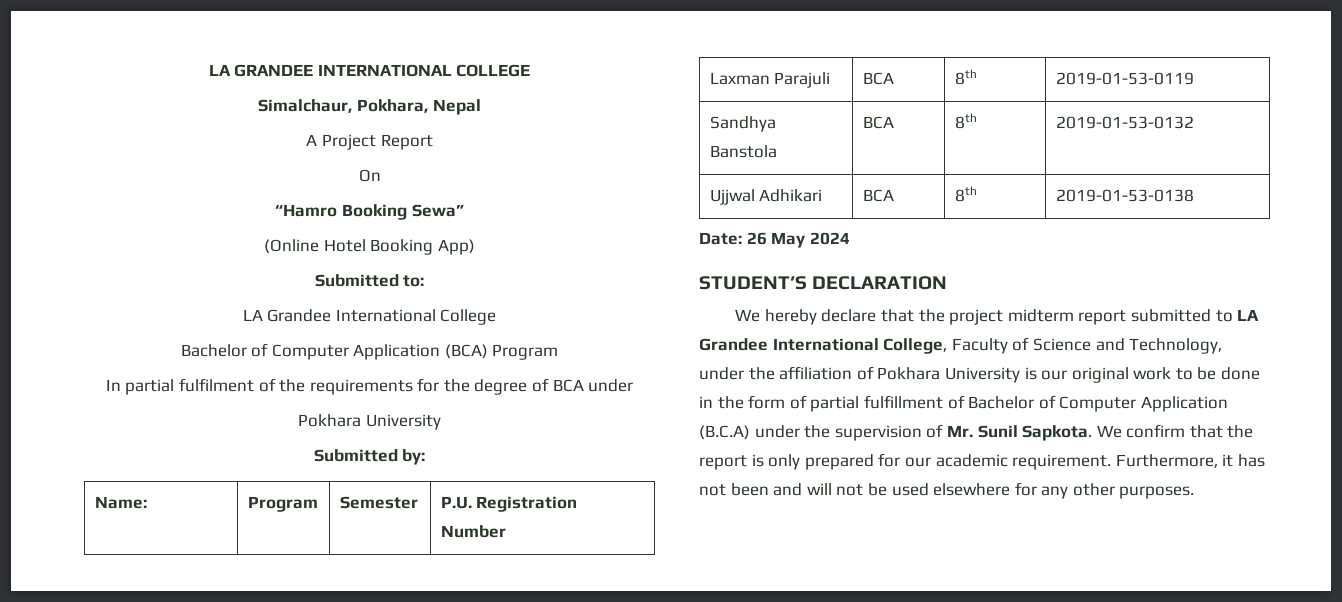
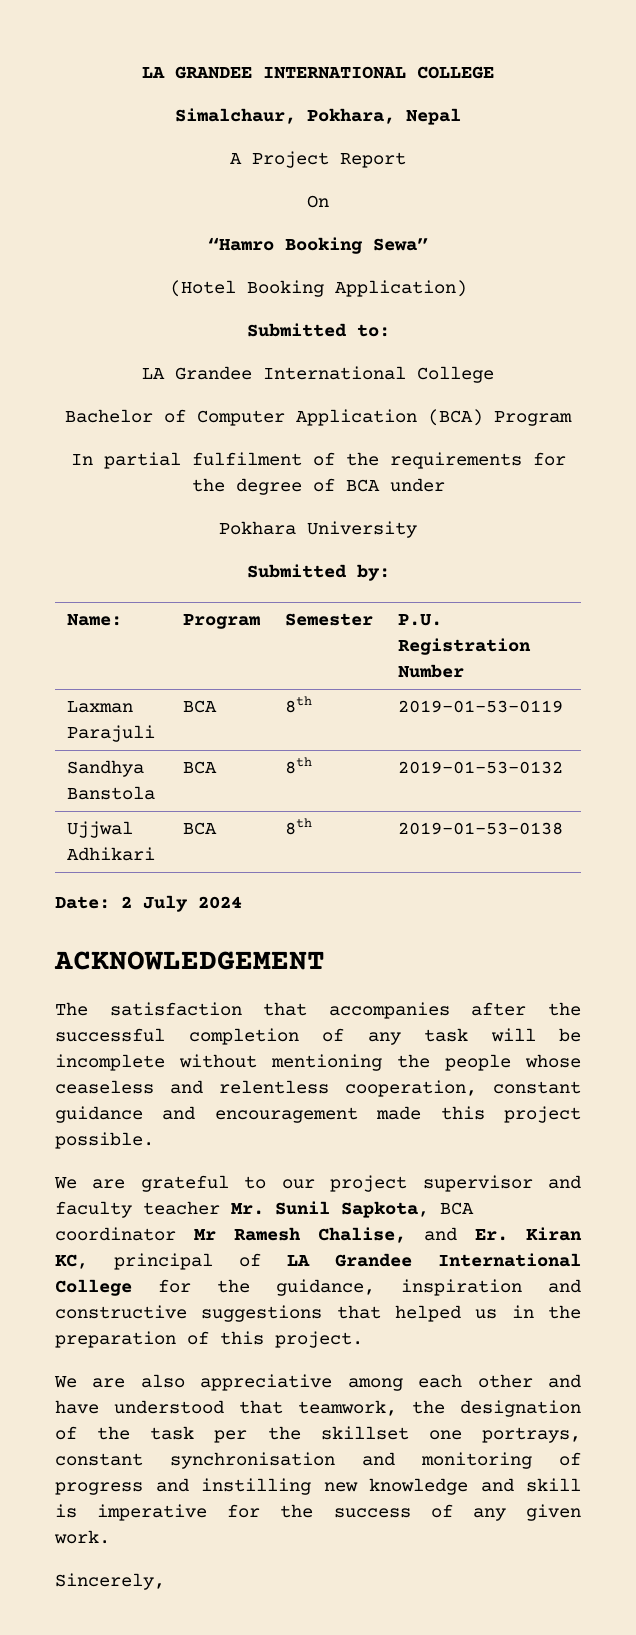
- (Online Hotel Booking App)
+ (Hotel Booking Application)
- Date: 26 May 2024
+ Date: 2 July 2024
- STUDENT’S DECLARATION
- We hereby declare that the project midterm report submitted to LA Grandee International College, Faculty of Science and Technology, under the affiliation of Pokhara University is our original work to be done in the form of partial fulfillment of Bachelor of Computer Application (B.C.A) under the supervision of Mr. Sunil Sapkota. We confirm that the report is only prepared for our academic requirement. Furthermore, it has not been and will not be used elsewhere for any other purposes.
+ ACKNOWLEDGEMENT
+ The satisfaction that accompanies after the successful completion of any task will be incomplete without mentioning the people whose ceaseless and relentless cooperation, constant guidance and encouragement made this project possible.
+ We are grateful to our project supervisor and faculty teacher Mr. Sunil Sapkota, BCA coordinator Mr Ramesh Chalise, and Er. Kiran KC, principal of LA Grandee International College for the guidance, inspiration and constructive suggestions that helped us in the preparation of this project.
+ We are also appreciative among each other and have understood that teamwork, the designation of the task per the skillset one portrays, constant synchronisation and monitoring of progress and instilling new knowledge and skill is imperative for the success of any given work.
+ Sincerely,

